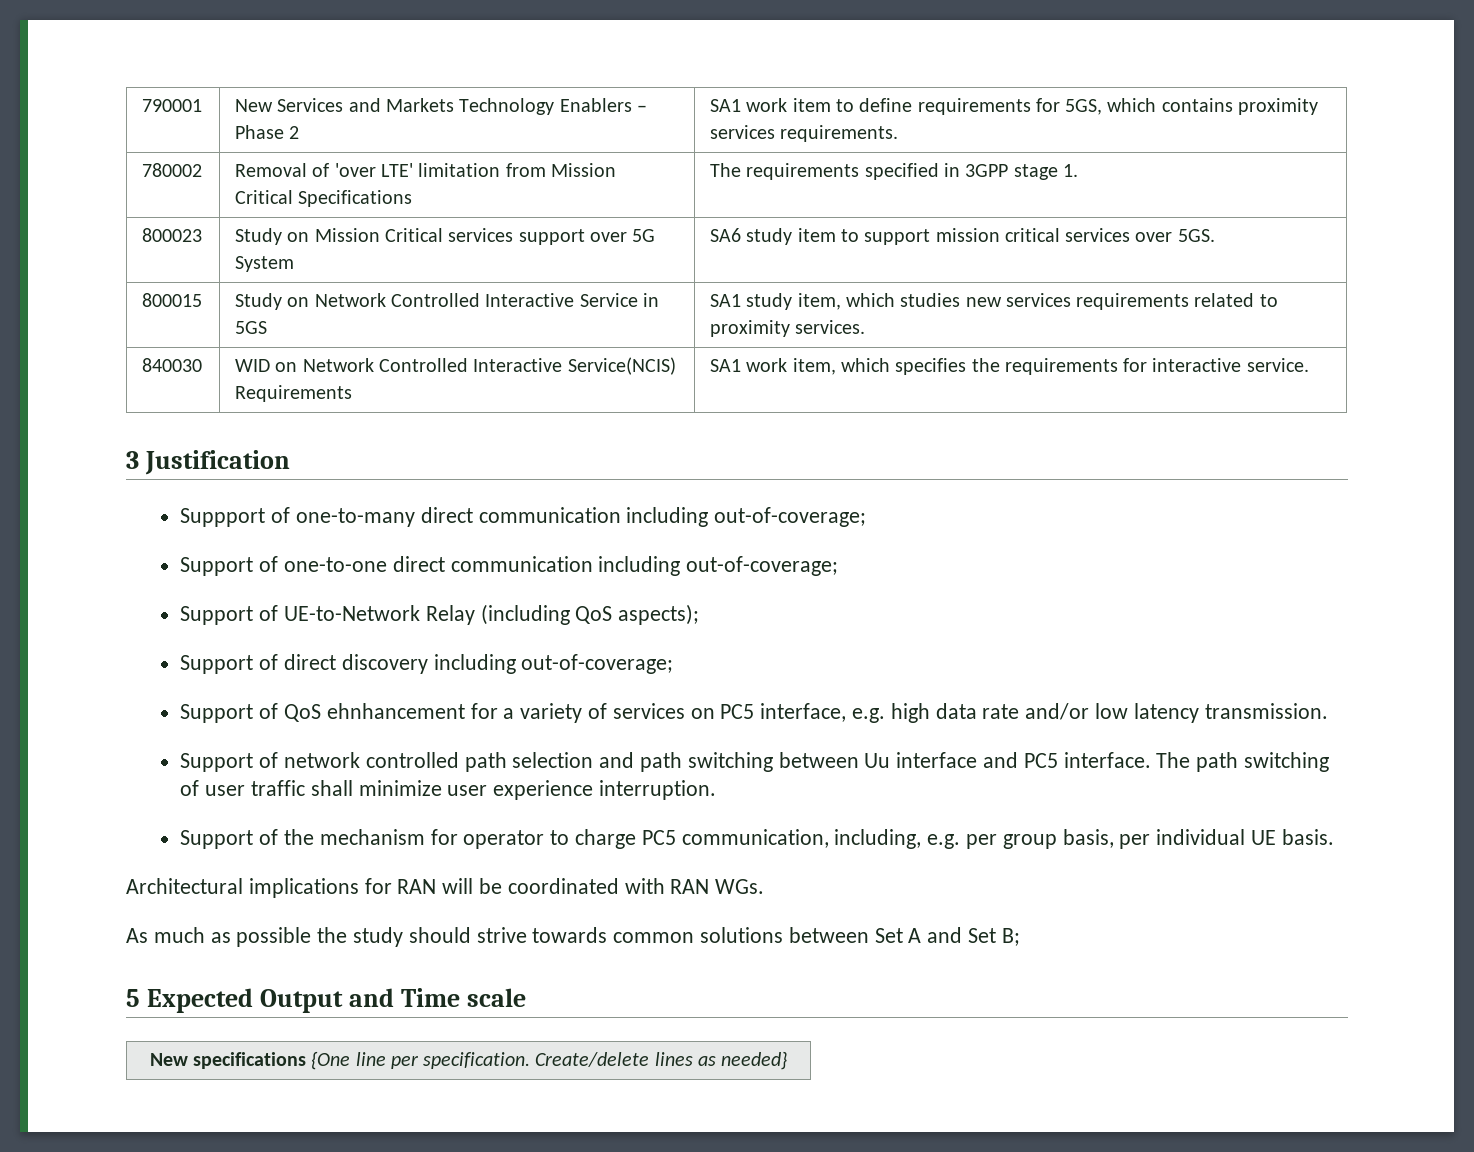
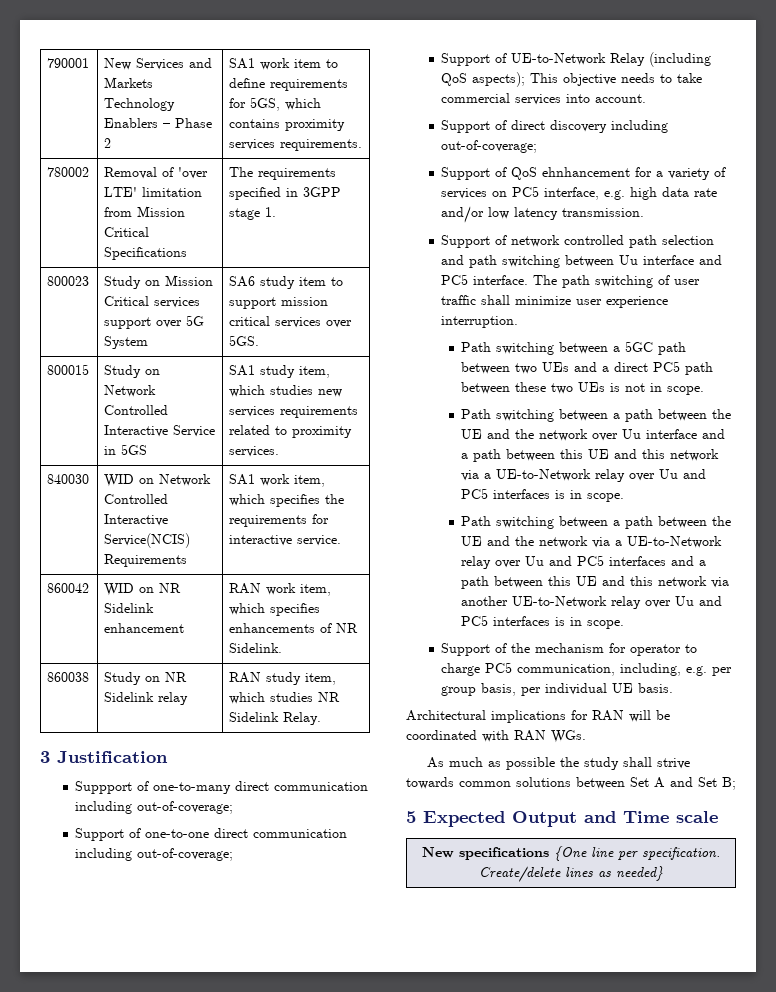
+ 860042 | WID on NR Sidelink enhancement | RAN work item, which specifies enhancements of NR Sidelink.
+ 860038 | Study on NR Sidelink relay | RAN study item, which studies NR Sidelink Relay.
- Support of UE-to-Network Relay (including QoS aspects);
+ Support of UE-to-Network Relay (including QoS aspects); This objective needs to take commercial services into account.
+ Path switching between a 5GC path between two UEs and a direct PC5 path between these two UEs is not in scope.
+ Path switching between a path between the UE and the network over Uu interface and a path between this UE and this network via a UE-to-Network relay over Uu and PC5 interfaces is in scope.
+ Path switching between a path between the UE and the network via a UE-to-Network relay over Uu and PC5 interfaces and a path between this UE and this network via another UE-to-Network relay over Uu and PC5 interfaces is in scope.
- As much as possible the study should strive towards common solutions between Set A and Set B;
+ As much as possible the study shall strive towards common solutions between Set A and Set B;

